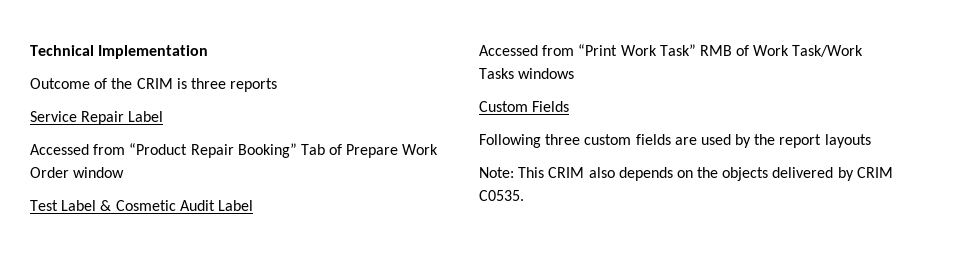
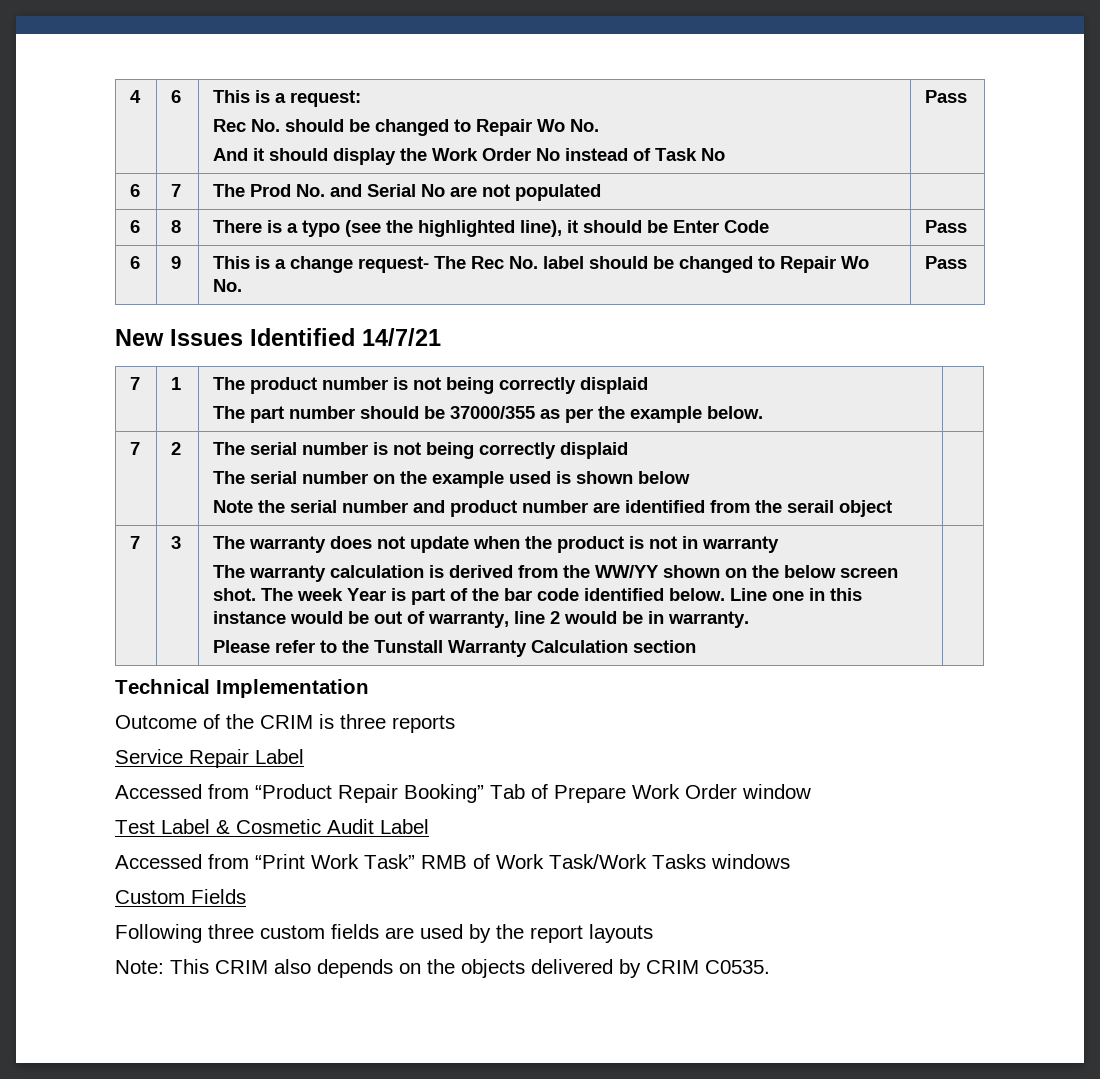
+ 4 | 6 | This is a request:
+ Rec No. should be changed to Repair Wo No.
+ And it should display the Work Order No instead of Task No | Pass
+ 6 | 7 | The Prod No. and Serial No are not populated |
+ 6 | 8 | There is a typo (see the highlighted line), it should be Enter Code | Pass
+ 6 | 9 | This is a change request- The Rec No. label should be changed to Repair Wo No. | Pass
+ New Issues Identified 14/7/21
+ 7 | 1 | The product number is not being correctly displaid
+ The part number should be 37000/355 as per the example below. |
+ 7 | 2 | The serial number is not being correctly displaid
+ The serial number on the example used is shown below
+ Note the serial number and product number are identified from the serail object |
+ 7 | 3 | The warranty does not update when the product is not in warranty
+ The warranty calculation is derived from the WW/YY shown on the below screen shot. The week Year is part of the bar code identified below. Line one in this instance would be out of warranty, line 2 would be in warranty.
+ Please refer to the Tunstall Warranty Calculation section

